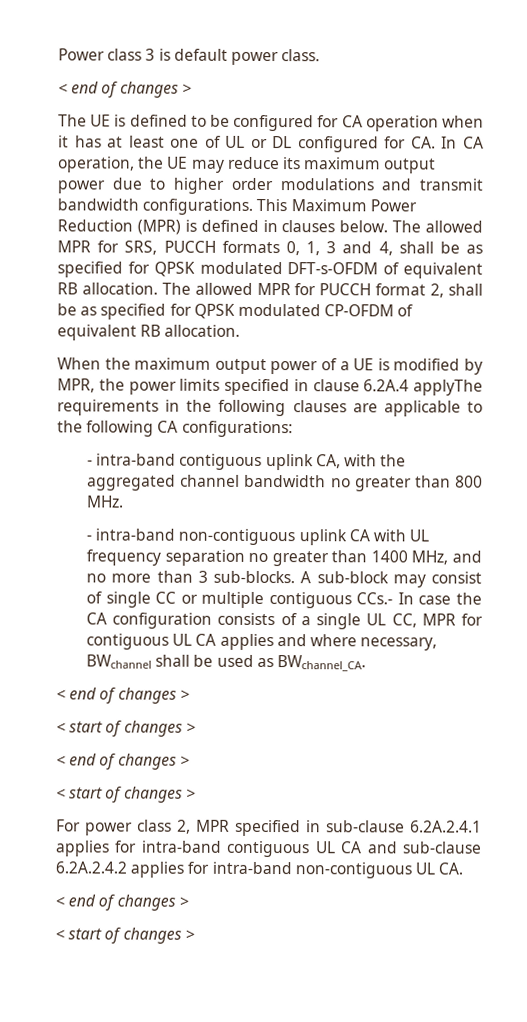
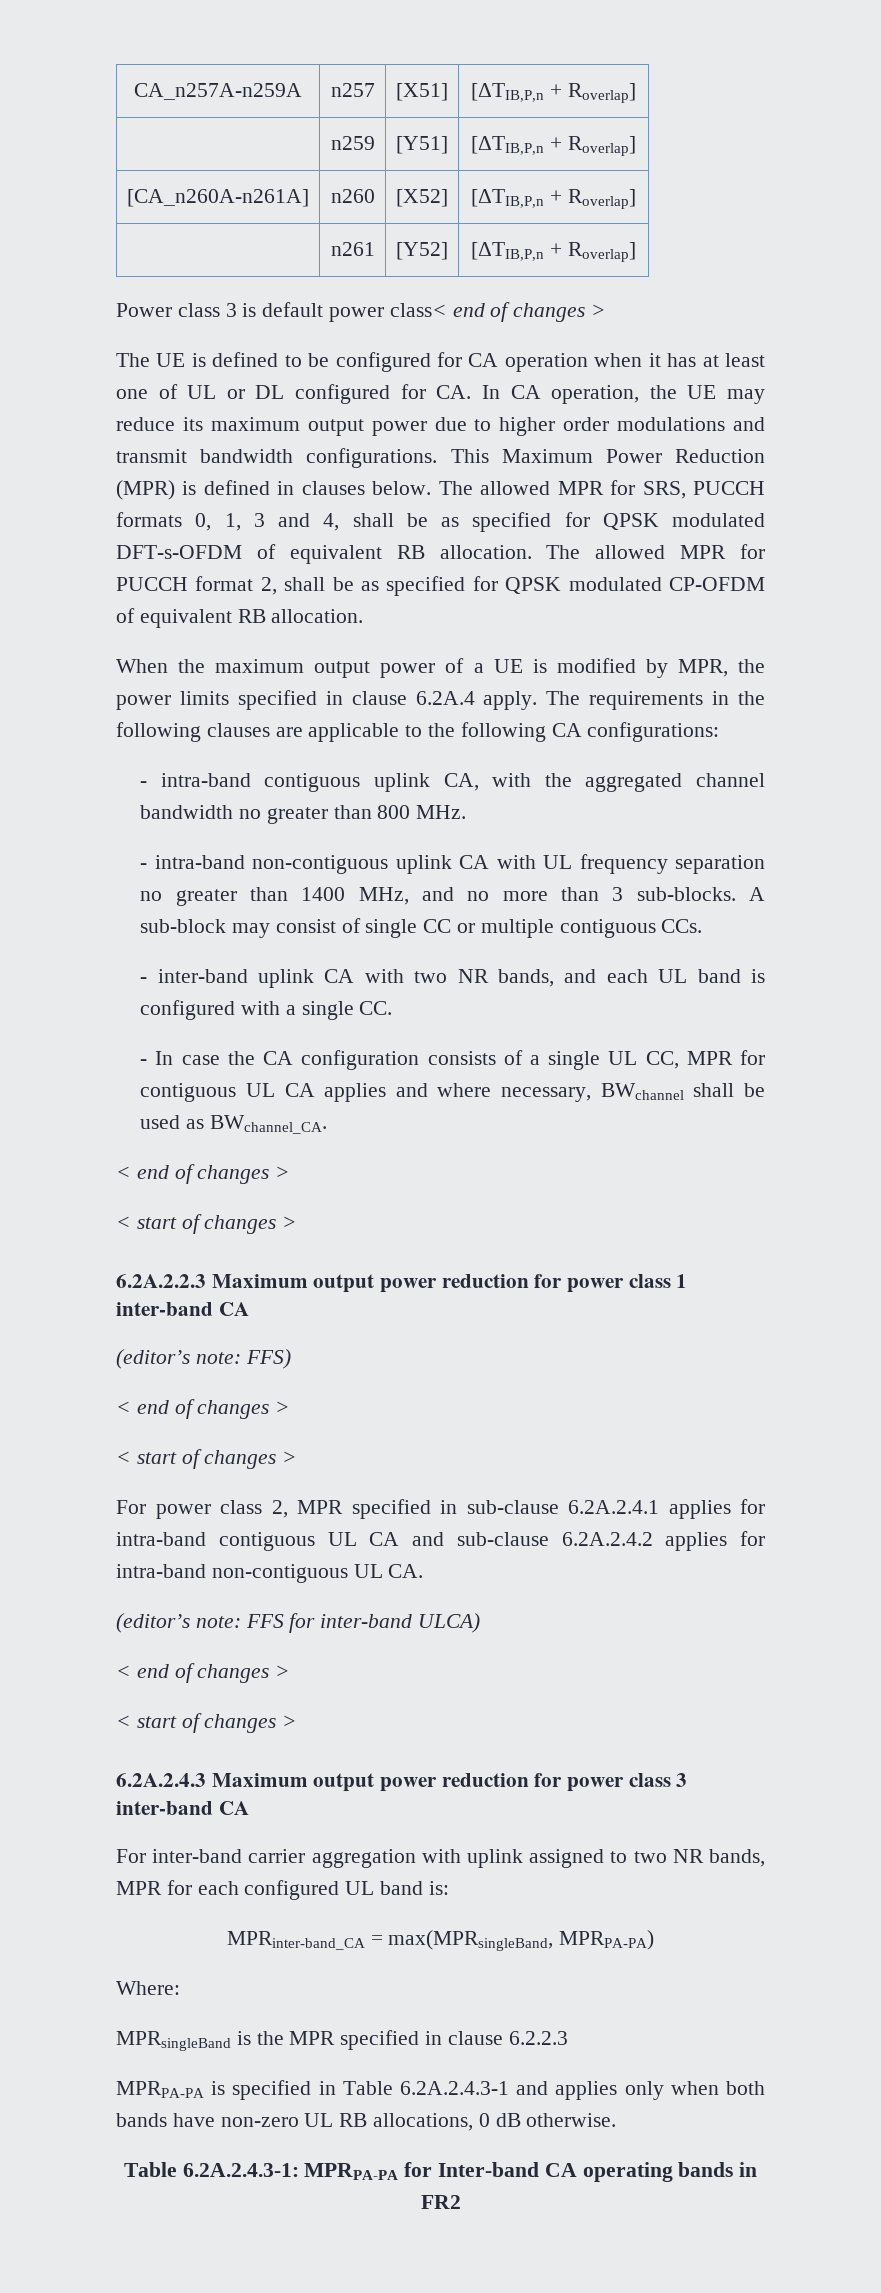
+ CA_n257A-n259A | n257 | [X51] | [ΔTIB,P,n + Roverlap]
+ | n259 | [Y51] | [ΔTIB,P,n + Roverlap]
+ [CA_n260A-n261A] | n260 | [X52] | [ΔTIB,P,n + Roverlap]
+ | n261 | [Y52] | [ΔTIB,P,n + Roverlap]
- Power class 3 is default power class.
- < end of changes >
+ Power class 3 is default power class< end of changes >
- When the maximum output power of a UE is modified by MPR, the power limits specified in clause 6.2A.4 applyThe requirements in the following clauses are applicable to the following CA configurations:
+ When the maximum output power of a UE is modified by MPR, the power limits specified in clause 6.2A.4 apply. The requirements in the following clauses are applicable to the following CA configurations:
- A sub-block may consist of single CC or multiple contiguous CCs.- In case the CA configuration consists of a single UL CC, MPR for contiguous UL CA applies and where necessary, BWchannel shall be used as BWchannel_CA.
+ A sub-block may consist of single CC or multiple contiguous CCs.
+ - inter-band uplink CA with two NR bands, and each UL band is configured with a single CC.
+ - In case the CA configuration consists of a single UL CC, MPR for contiguous UL CA applies and where necessary, BWchannel shall be used as BWchannel_CA.
+ 6.2A.2.2.3 Maximum output power reduction for power class 1 inter-band CA
+ (editor’s note: FFS)
+ (editor’s note: FFS for inter-band ULCA)
+ 6.2A.2.4.3 Maximum output power reduction for power class 3 inter-band CA
+ For inter-band carrier aggregation with uplink assigned to two NR bands, MPR for each configured UL band is:
+ MPRinter-band_CA = max(MPRsingleBand, MPRPA-PA)
+ Where:
+ MPRsingleBand is the MPR specified in clause 6.2.2.3
+ MPRPA-PA is specified in Table 6.2A.2.4.3-1 and applies only when both bands have non-zero UL RB allocations, 0 dB otherwise.
+ Table 6.2A.2.4.3-1: MPRPA-PA for Inter-band CA operating bands in FR2

